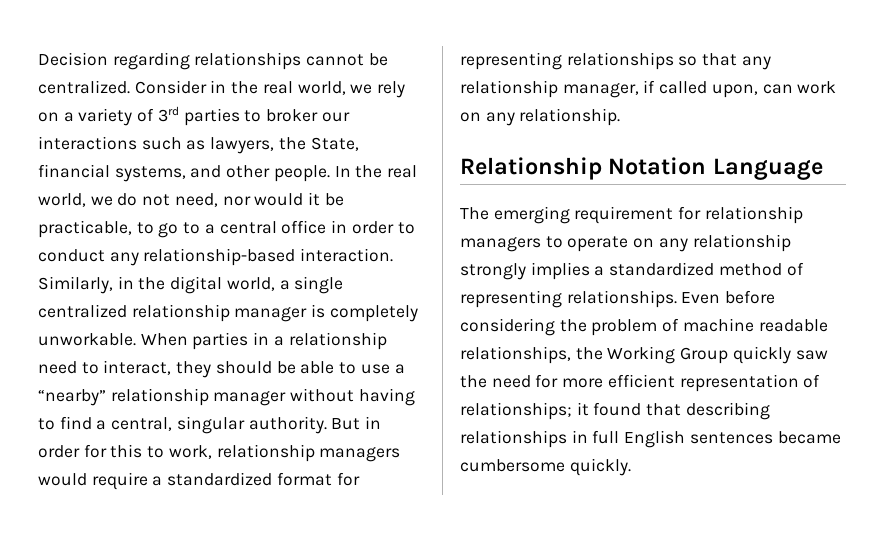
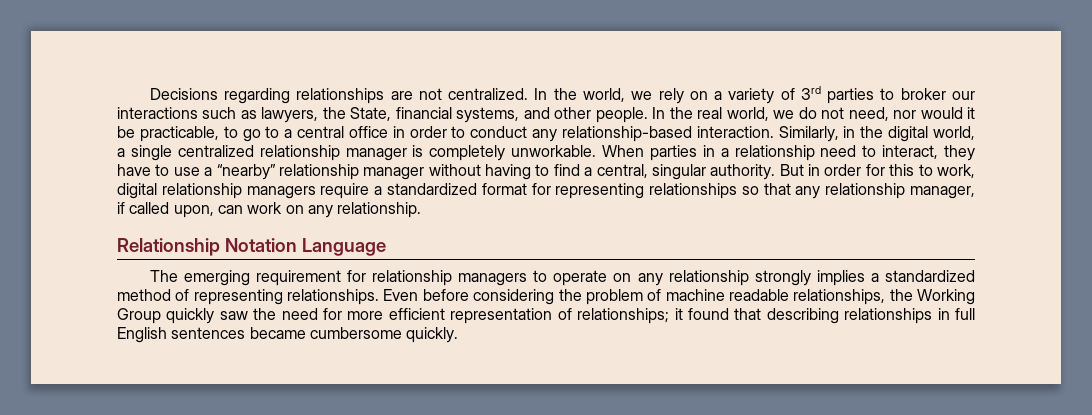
- Decision regarding relationships cannot be centralized. Consider in the real world, we rely on a variety of 3rd parties to broker our interactions such as lawyers, the State, financial systems, and other people.
+ Decisions regarding relationships are not centralized. In the world, we rely on a variety of 3rd parties to broker our interactions such as lawyers, the State, financial systems, and other people.
- When parties in a relationship need to interact, they should be able to use a “nearby” relationship manager without having to find a central, singular authority.
+ When parties in a relationship need to interact, they have to use a “nearby” relationship manager without having to find a central, singular authority.
- But in order for this to work, relationship managers would require a standardized format for representing relationships so that any relationship manager, if called upon, can work on any relationship.
+ But in order for this to work, digital relationship managers require a standardized format for representing relationships so that any relationship manager, if called upon, can work on any relationship.

